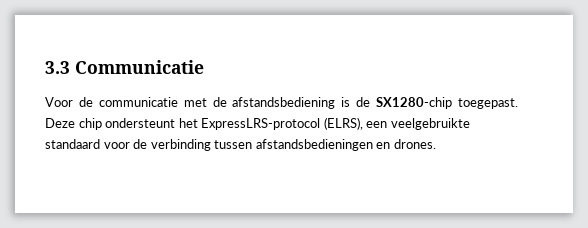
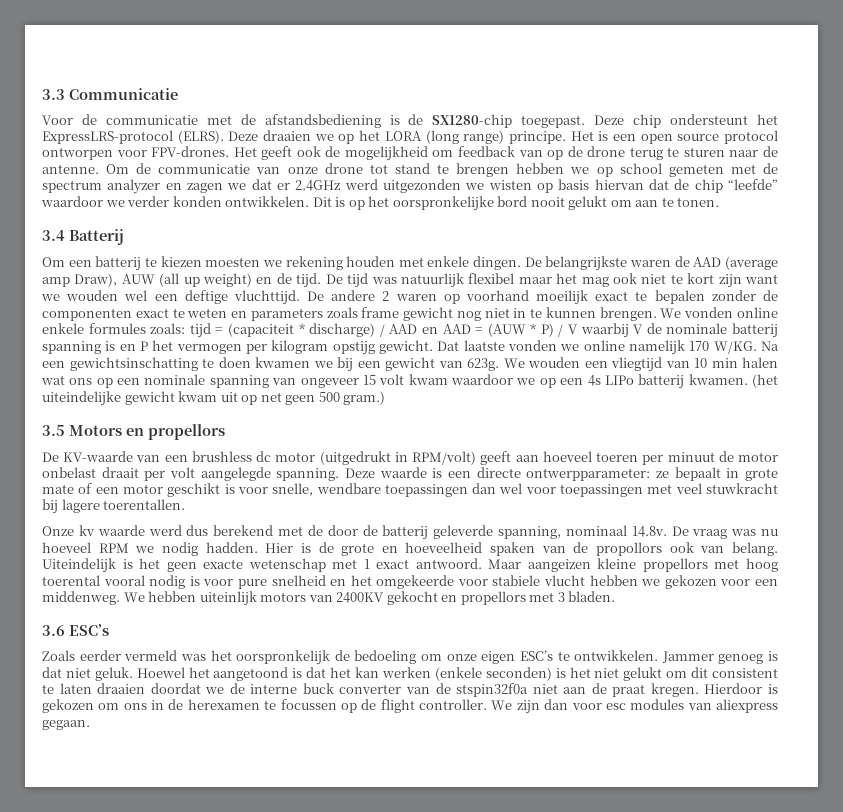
- Deze chip ondersteunt het ExpressLRS-protocol (ELRS), een veelgebruikte standaard voor de verbinding tussen afstandsbedieningen en drones.
+ Deze chip ondersteunt het ExpressLRS-protocol (ELRS). Deze draaien we op het LORA (long range) principe. Het is een open source protocol ontworpen voor FPV-drones. Het geeft ook de mogelijkheid om feedback van op de drone terug te sturen naar de antenne. Om de communicatie van onze drone tot stand te brengen hebben we op school gemeten met de spectrum analyzer en zagen we dat er 2.4GHz werd uitgezonden we wisten op basis hiervan dat de chip “leefde” waardoor we verder konden ontwikkelen. Dit is op het oorspronkelijke bord nooit gelukt om aan te tonen.
+ 3.4 Batterij
+ Om een batterij te kiezen moesten we rekening houden met enkele dingen. De belangrijkste waren de AAD (average amp Draw), AUW (all up weight) en de tijd. De tijd was natuurlijk flexibel maar het mag ook niet te kort zijn want we wouden wel een deftige vluchttijd. De andere 2 waren op voorhand moeilijk exact te bepalen zonder de componenten exact te weten en parameters zoals frame gewicht nog niet in te kunnen brengen. We vonden online enkele formules zoals: tijd = (capaciteit * discharge) / AAD en AAD = (AUW * P) / V waarbij V de nominale batterij spanning is en P het vermogen per kilogram opstijg gewicht. Dat laatste vonden we online namelijk 170 W/KG. Na een gewichtsinschatting te doen kwamen we bij een gewicht van 623g. We wouden een vliegtijd van 10 min halen wat ons op een nominale spanning van ongeveer 15 volt kwam waardoor we op een 4s LIPo batterij kwamen. (het uiteindelijke gewicht kwam uit op net geen 500 gram.)
+ 3.5 Motors en propellors
+ De KV-waarde van een brushless dc motor (uitgedrukt in RPM/volt) geeft aan hoeveel toeren per minuut de motor onbelast draait per volt aangelegde spanning. Deze waarde is een directe ontwerpparameter: ze bepaalt in grote mate of een motor geschikt is voor snelle, wendbare toepassingen dan wel voor toepassingen met veel stuwkracht bij lagere toerentallen.
+ Onze kv waarde werd dus berekend met de door de batterij geleverde spanning, nominaal 14.8v. De vraag was nu hoeveel RPM we nodig hadden. Hier is de grote en hoeveelheid spaken van de propollors ook van belang. Uiteindelijk is het geen exacte wetenschap met 1 exact antwoord. Maar aangeizen kleine propellors met hoog toerental vooral nodig is voor pure snelheid en het omgekeerde voor stabiele vlucht hebben we gekozen voor een middenweg. We hebben uiteinlijk motors van 2400KV gekocht en propellors met 3 bladen.
+ 3.6 ESC’s
+ Zoals eerder vermeld was het oorspronkelijk de bedoeling om onze eigen ESC’s te ontwikkelen. Jammer genoeg is dat niet geluk. Hoewel het aangetoond is dat het kan werken (enkele seconden) is het niet gelukt om dit consistent te laten draaien doordat we de interne buck converter van de stspin32f0a niet aan de praat kregen. Hierdoor is gekozen om ons in de herexamen te focussen op de flight controller. We zijn dan voor esc modules van aliexpress gegaan.

